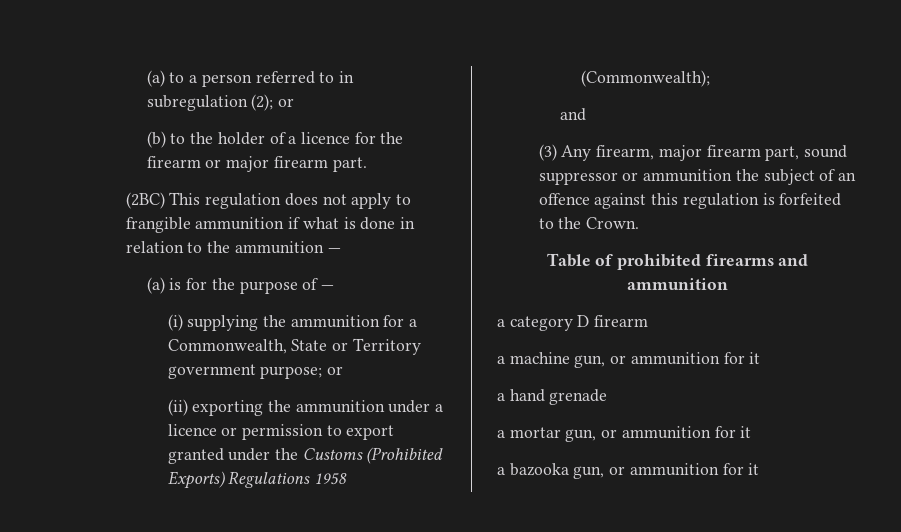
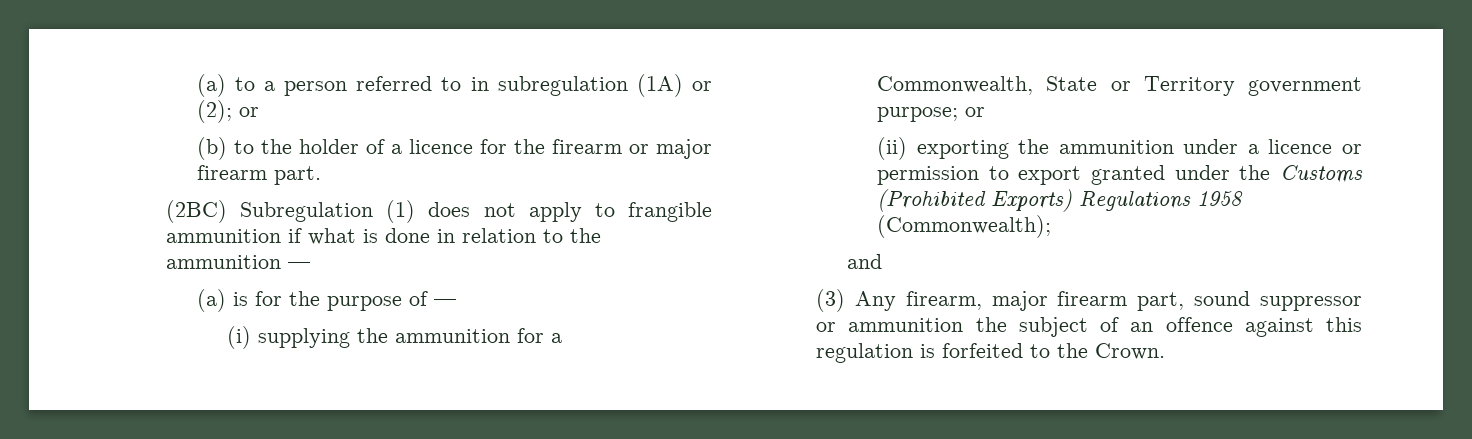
- (a) to a person referred to in subregulation (2); or
+ (a) to a person referred to in subregulation (1A) or (2); or
- (2BC) This regulation does not apply to frangible ammunition if what is done in relation to the ammunition —
+ (2BC) Subregulation (1) does not apply to frangible ammunition if what is done in relation to the ammunition —
- Table of prohibited firearms and ammunition
- a category D firearm
- a machine gun, or ammunition for it
- a hand grenade
- a mortar gun, or ammunition for it
- a bazooka gun, or ammunition for it

